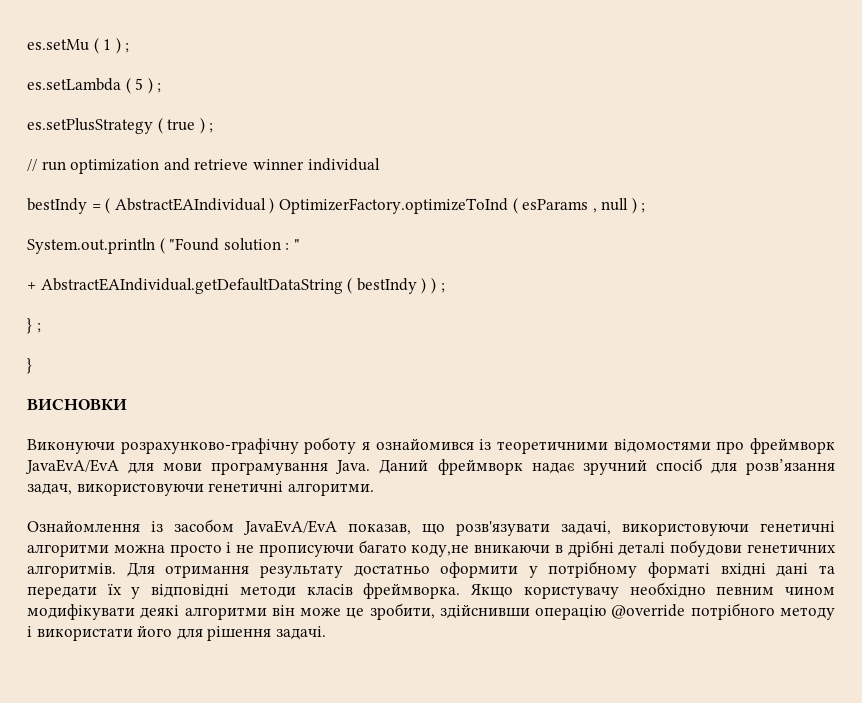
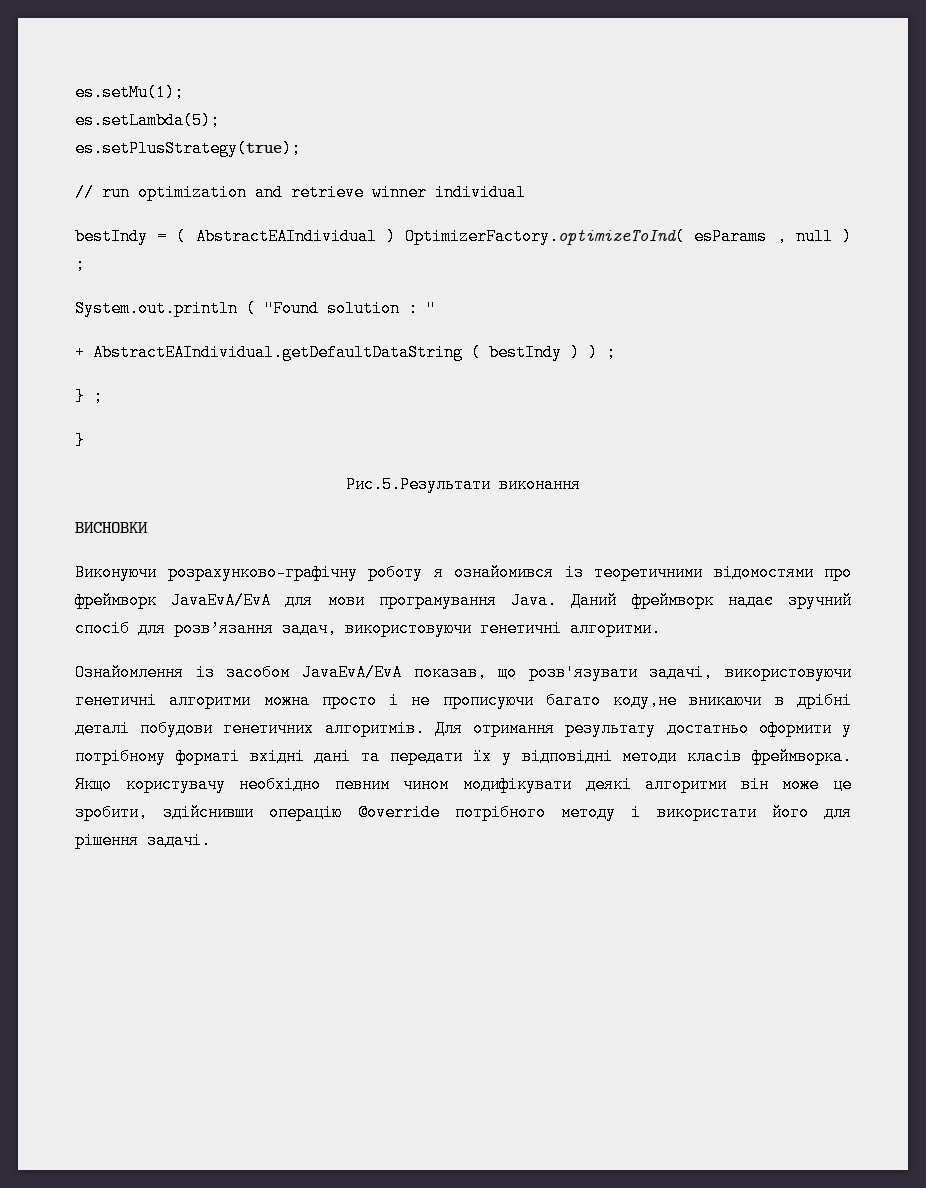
- es.setMu ( 1 ) ;
- es.setLambda ( 5 ) ;
- es.setPlusStrategy ( true ) ;
+ es.setMu(1);
+ es.setLambda(5);
+ es.setPlusStrategy(true);
- bestIndy = ( AbstractEAIndividual ) OptimizerFactory.optimizeToInd ( esParams , null ) ;
+ bestIndy = ( AbstractEAIndividual ) OptimizerFactory.optimizeToInd( esParams , null ) ;
+ Рис.5.Результати виконання

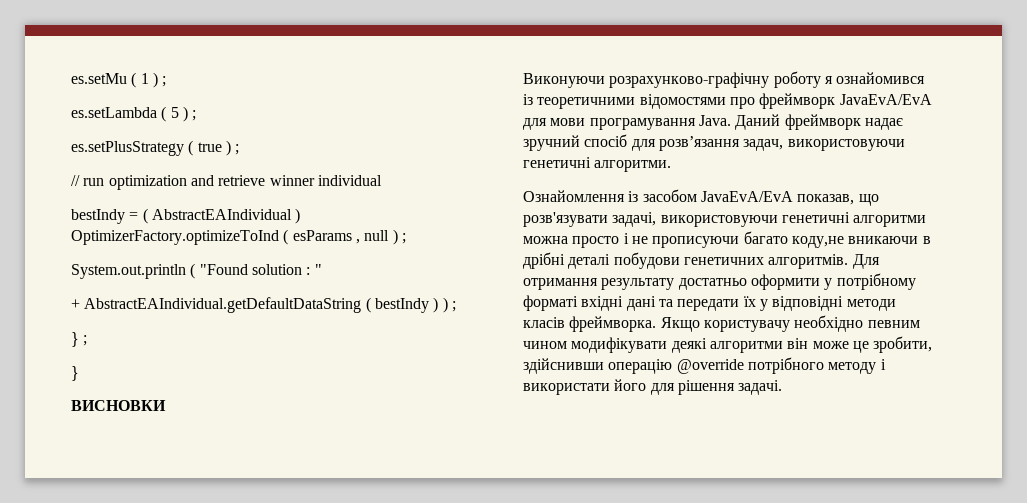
- es.setMu(1);
- es.setLambda(5);
- es.setPlusStrategy(true);
+ es.setMu ( 1 ) ;
+ es.setLambda ( 5 ) ;
+ es.setPlusStrategy ( true ) ;
- bestIndy = ( AbstractEAIndividual ) OptimizerFactory.optimizeToInd( esParams , null ) ;
+ bestIndy = ( AbstractEAIndividual ) OptimizerFactory.optimizeToInd ( esParams , null ) ;
- Рис.5.Результати виконання

